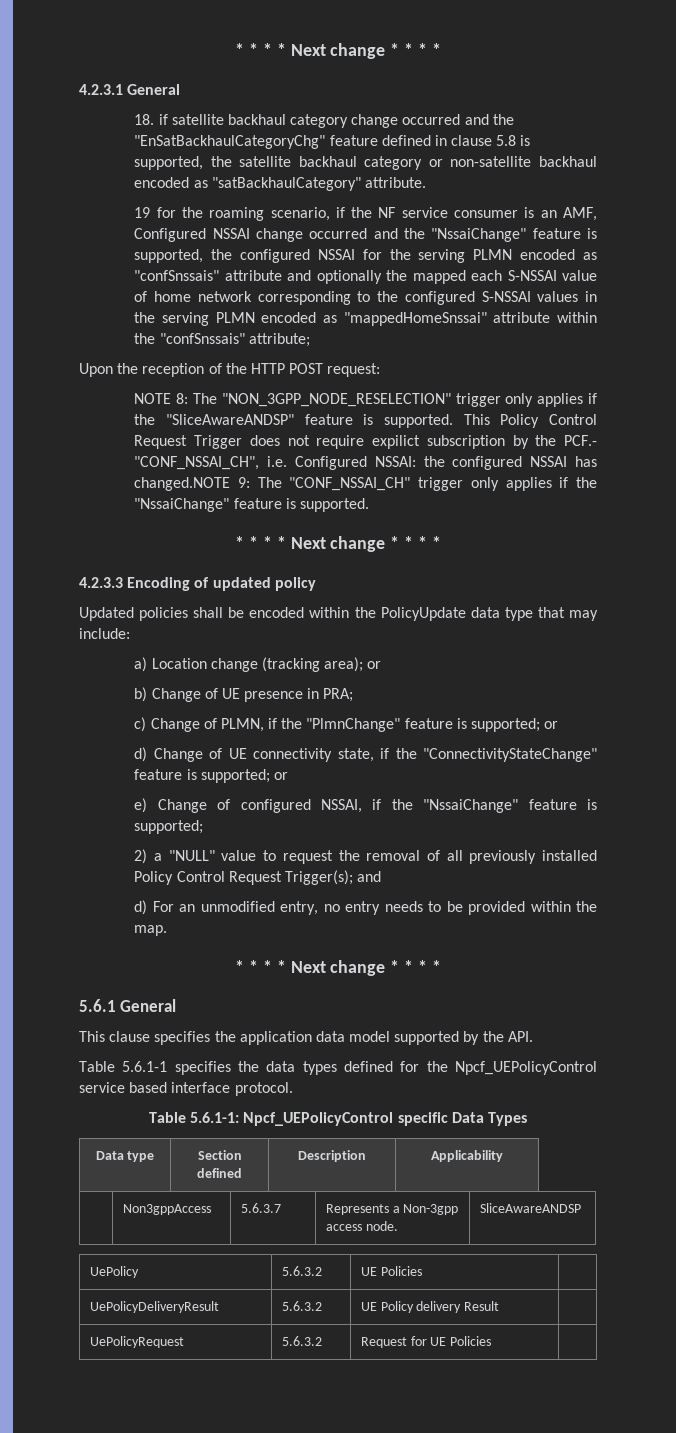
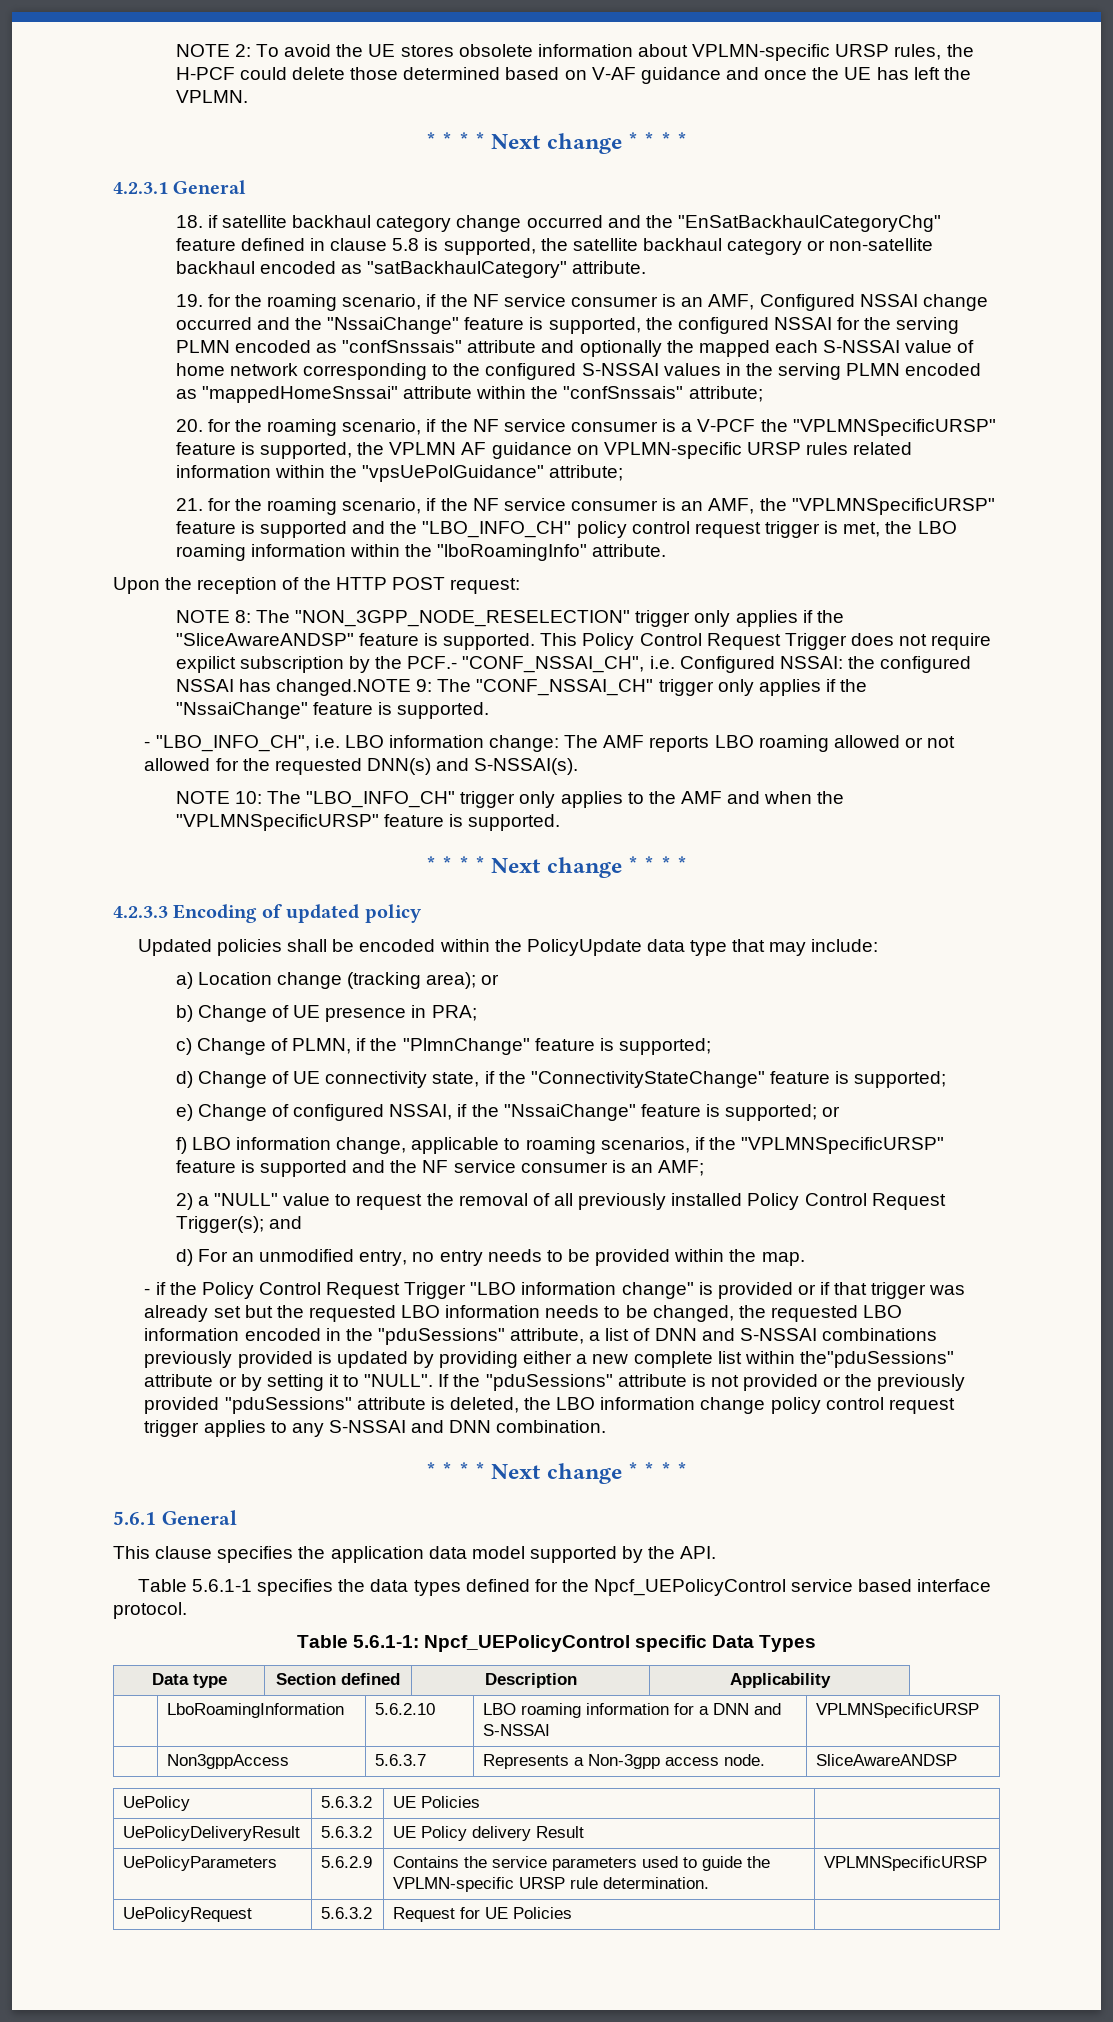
+ NOTE 2: To avoid the UE stores obsolete information about VPLMN-specific URSP rules, the H-PCF could delete those determined based on V-AF guidance and once the UE has left the VPLMN.
- 19 for the roaming scenario, if the NF service consumer is an AMF, Configured NSSAI change occurred and the "NssaiChange" feature is supported, the configured NSSAI for the serving PLMN encoded as "confSnssais" attribute and optionally the mapped each S-NSSAI value of home network corresponding to the configured S-NSSAI values in the serving PLMN encoded as "mappedHomeSnssai" attribute within the "confSnssais" attribute;
+ 19. for the roaming scenario, if the NF service consumer is an AMF, Configured NSSAI change occurred and the "NssaiChange" feature is supported, the configured NSSAI for the serving PLMN encoded as "confSnssais" attribute and optionally the mapped each S-NSSAI value of home network corresponding to the configured S-NSSAI values in the serving PLMN encoded as "mappedHomeSnssai" attribute within the "confSnssais" attribute;
+ 20. for the roaming scenario, if the NF service consumer is a V-PCF the "VPLMNSpecificURSP" feature is supported, the VPLMN AF guidance on VPLMN-specific URSP rules related information within the "vpsUePolGuidance" attribute;
+ 21. for the roaming scenario, if the NF service consumer is an AMF, the "VPLMNSpecificURSP" feature is supported and the "LBO_INFO_CH" policy control request trigger is met, the LBO roaming information within the "lboRoamingInfo" attribute.
+ - "LBO_INFO_CH", i.e. LBO information change: The AMF reports LBO roaming allowed or not allowed for the requested DNN(s) and S-NSSAI(s).
+ NOTE 10: The "LBO_INFO_CH" trigger only applies to the AMF and when the "VPLMNSpecificURSP" feature is supported.
- c) Change of PLMN, if the "PlmnChange" feature is supported; or
+ c) Change of PLMN, if the "PlmnChange" feature is supported;
- d) Change of UE connectivity state, if the "ConnectivityStateChange" feature is supported; or
+ d) Change of UE connectivity state, if the "ConnectivityStateChange" feature is supported;
- e) Change of configured NSSAI, if the "NssaiChange" feature is supported;
+ e) Change of configured NSSAI, if the "NssaiChange" feature is supported; or
+ f) LBO information change, applicable to roaming scenarios, if the "VPLMNSpecificURSP" feature is supported and the NF service consumer is an AMF;
+ - if the Policy Control Request Trigger "LBO information change" is provided or if that trigger was already set but the requested LBO information needs to be changed, the requested LBO information encoded in the "pduSessions" attribute, a list of DNN and S-NSSAI combinations previously provided is updated by providing either a new complete list within the"pduSessions" attribute or by setting it to "NULL". If the "pduSessions" attribute is not provided or the previously provided "pduSessions" attribute is deleted, the LBO information change policy control request trigger applies to any S-NSSAI and DNN combination.
+ | LboRoamingInformation | 5.6.2.10 | LBO roaming information for a DNN and S-NSSAI | VPLMNSpecificURSP
+ UePolicyParameters | 5.6.2.9 | Contains the service parameters used to guide the VPLMN-specific URSP rule determination. | VPLMNSpecificURSP

